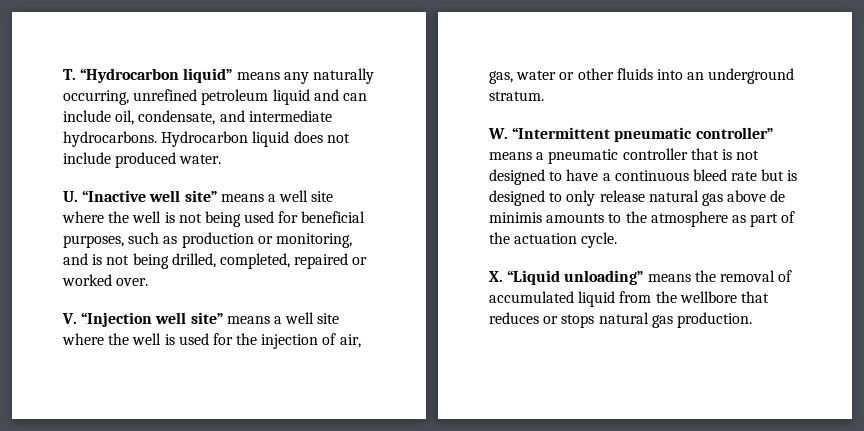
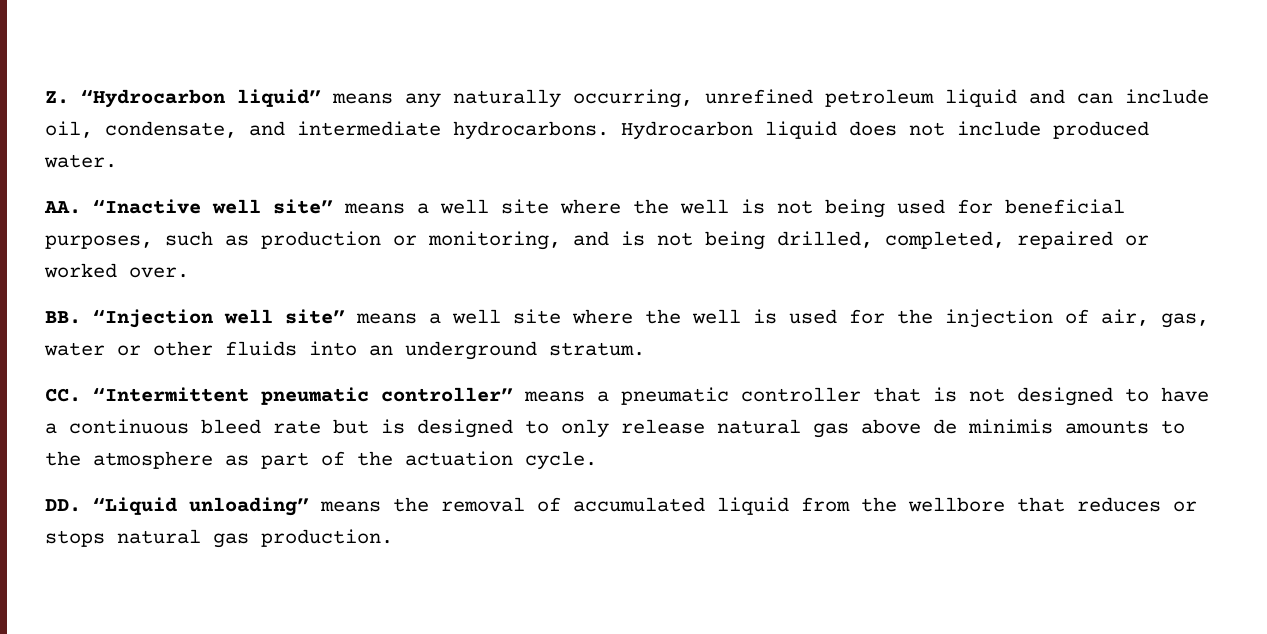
- T. “Hydrocarbon liquid” means any naturally occurring, unrefined petroleum liquid and can include oil, condensate, and intermediate hydrocarbons.
+ Z. “Hydrocarbon liquid” means any naturally occurring, unrefined petroleum liquid and can include oil, condensate, and intermediate hydrocarbons.
- U. “Inactive well site” means a well site where the well is not being used for beneficial purposes, such as production or monitoring, and is not being drilled, completed, repaired or worked over.
+ AA. “Inactive well site” means a well site where the well is not being used for beneficial purposes, such as production or monitoring, and is not being drilled, completed, repaired or worked over.
- V. “Injection well site” means a well site where the well is used for the injection of air, gas, water or other fluids into an underground stratum.
+ BB. “Injection well site” means a well site where the well is used for the injection of air, gas, water or other fluids into an underground stratum.
- W. “Intermittent pneumatic controller” means a pneumatic controller that is not designed to have a continuous bleed rate but is designed to only release natural gas above de minimis amounts to the atmosphere as part of the actuation cycle.
+ CC. “Intermittent pneumatic controller” means a pneumatic controller that is not designed to have a continuous bleed rate but is designed to only release natural gas above de minimis amounts to the atmosphere as part of the actuation cycle.
- X. “Liquid unloading” means the removal of accumulated liquid from the wellbore that reduces or stops natural gas production.
+ DD. “Liquid unloading” means the removal of accumulated liquid from the wellbore that reduces or stops natural gas production.

